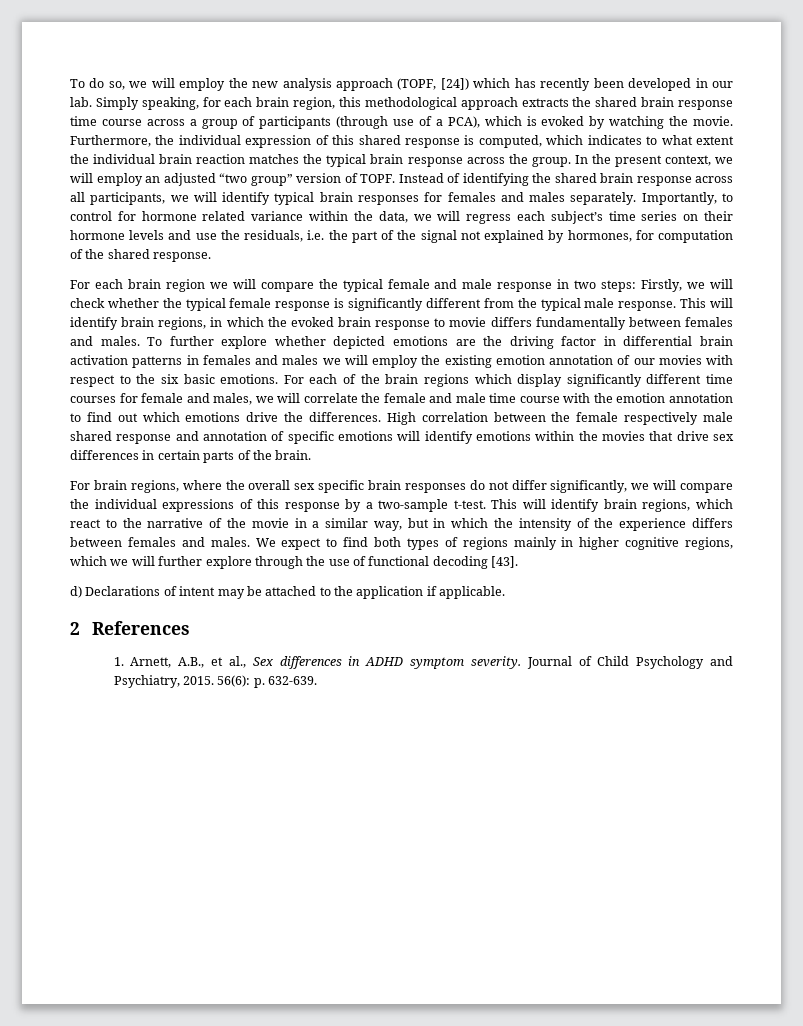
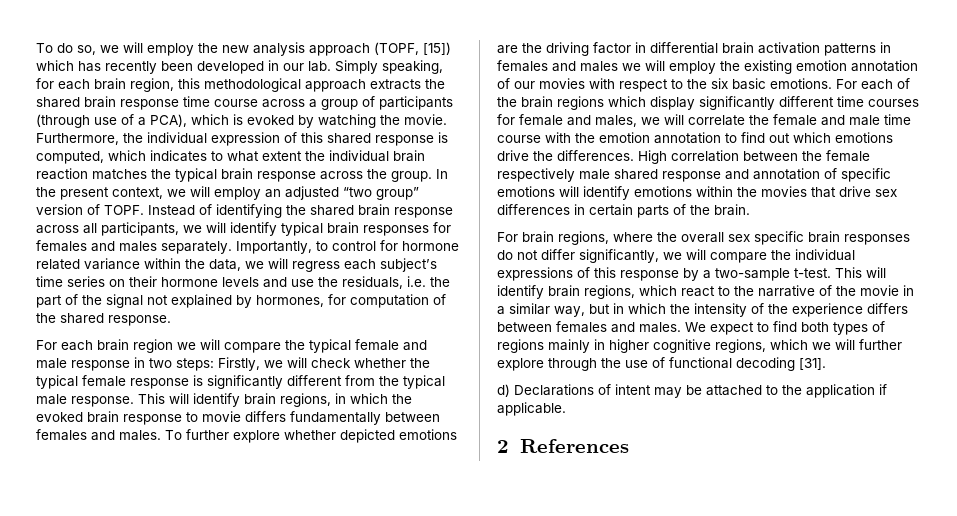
- To do so, we will employ the new analysis approach (TOPF, [24]) which has recently been developed in our lab.
+ To do so, we will employ the new analysis approach (TOPF, [15]) which has recently been developed in our lab.
- We expect to find both types of regions mainly in higher cognitive regions, which we will further explore through the use of functional decoding [43].
+ We expect to find both types of regions mainly in higher cognitive regions, which we will further explore through the use of functional decoding [31].
- 1. Arnett, A.B., et al., Sex differences in ADHD symptom severity. Journal of Child Psychology and Psychiatry, 2015. 56(6): p. 632-639.

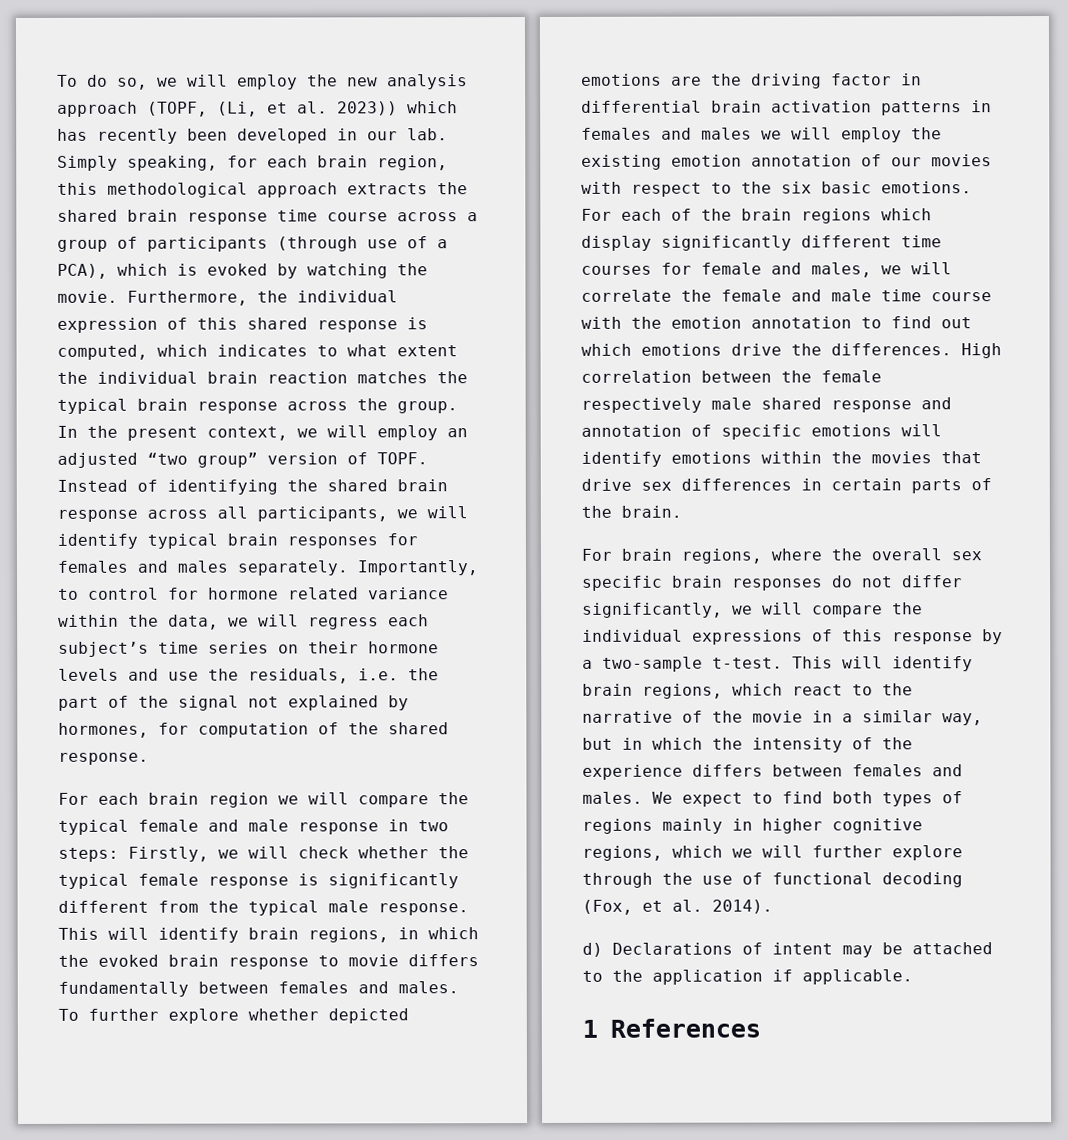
- To do so, we will employ the new analysis approach (TOPF, [15]) which has recently been developed in our lab.
+ To do so, we will employ the new analysis approach (TOPF, (Li, et al. 2023)) which has recently been developed in our lab.
- We expect to find both types of regions mainly in higher cognitive regions, which we will further explore through the use of functional decoding [31].
+ We expect to find both types of regions mainly in higher cognitive regions, which we will further explore through the use of functional decoding (Fox, et al. 2014).
- 2 References
+ 1 References

